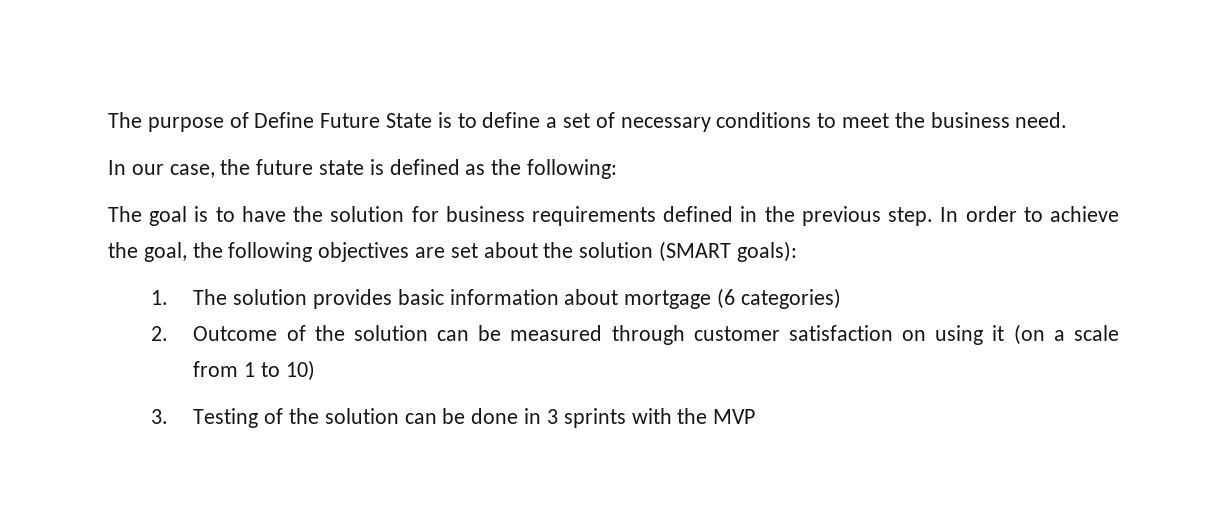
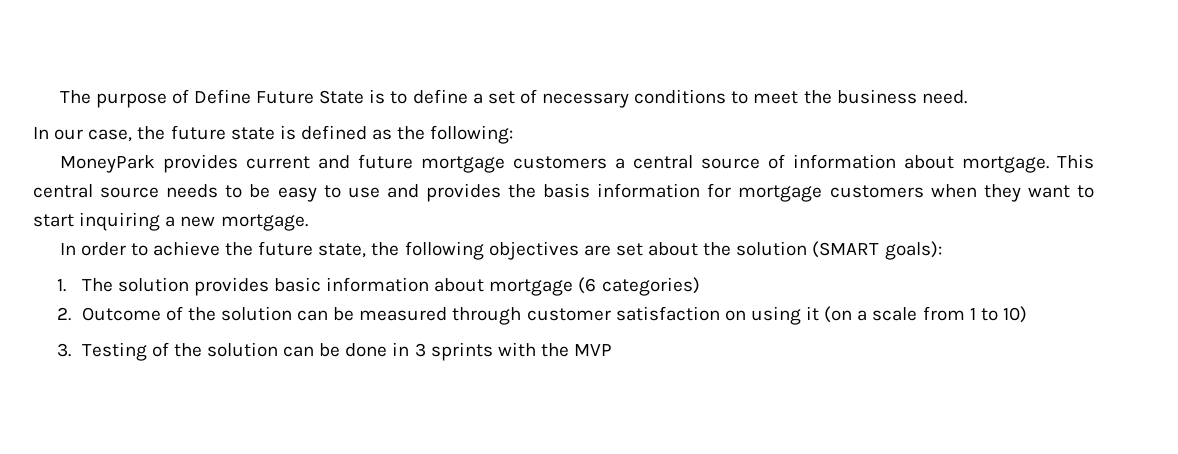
- The goal is to have the solution for business requirements defined in the previous step. In order to achieve the goal, the following objectives are set about the solution (SMART goals):
+ MoneyPark provides current and future mortgage customers a central source of information about mortgage. This central source needs to be easy to use and provides the basis information for mortgage customers when they want to start inquiring a new mortgage.
+ In order to achieve the future state, the following objectives are set about the solution (SMART goals):

